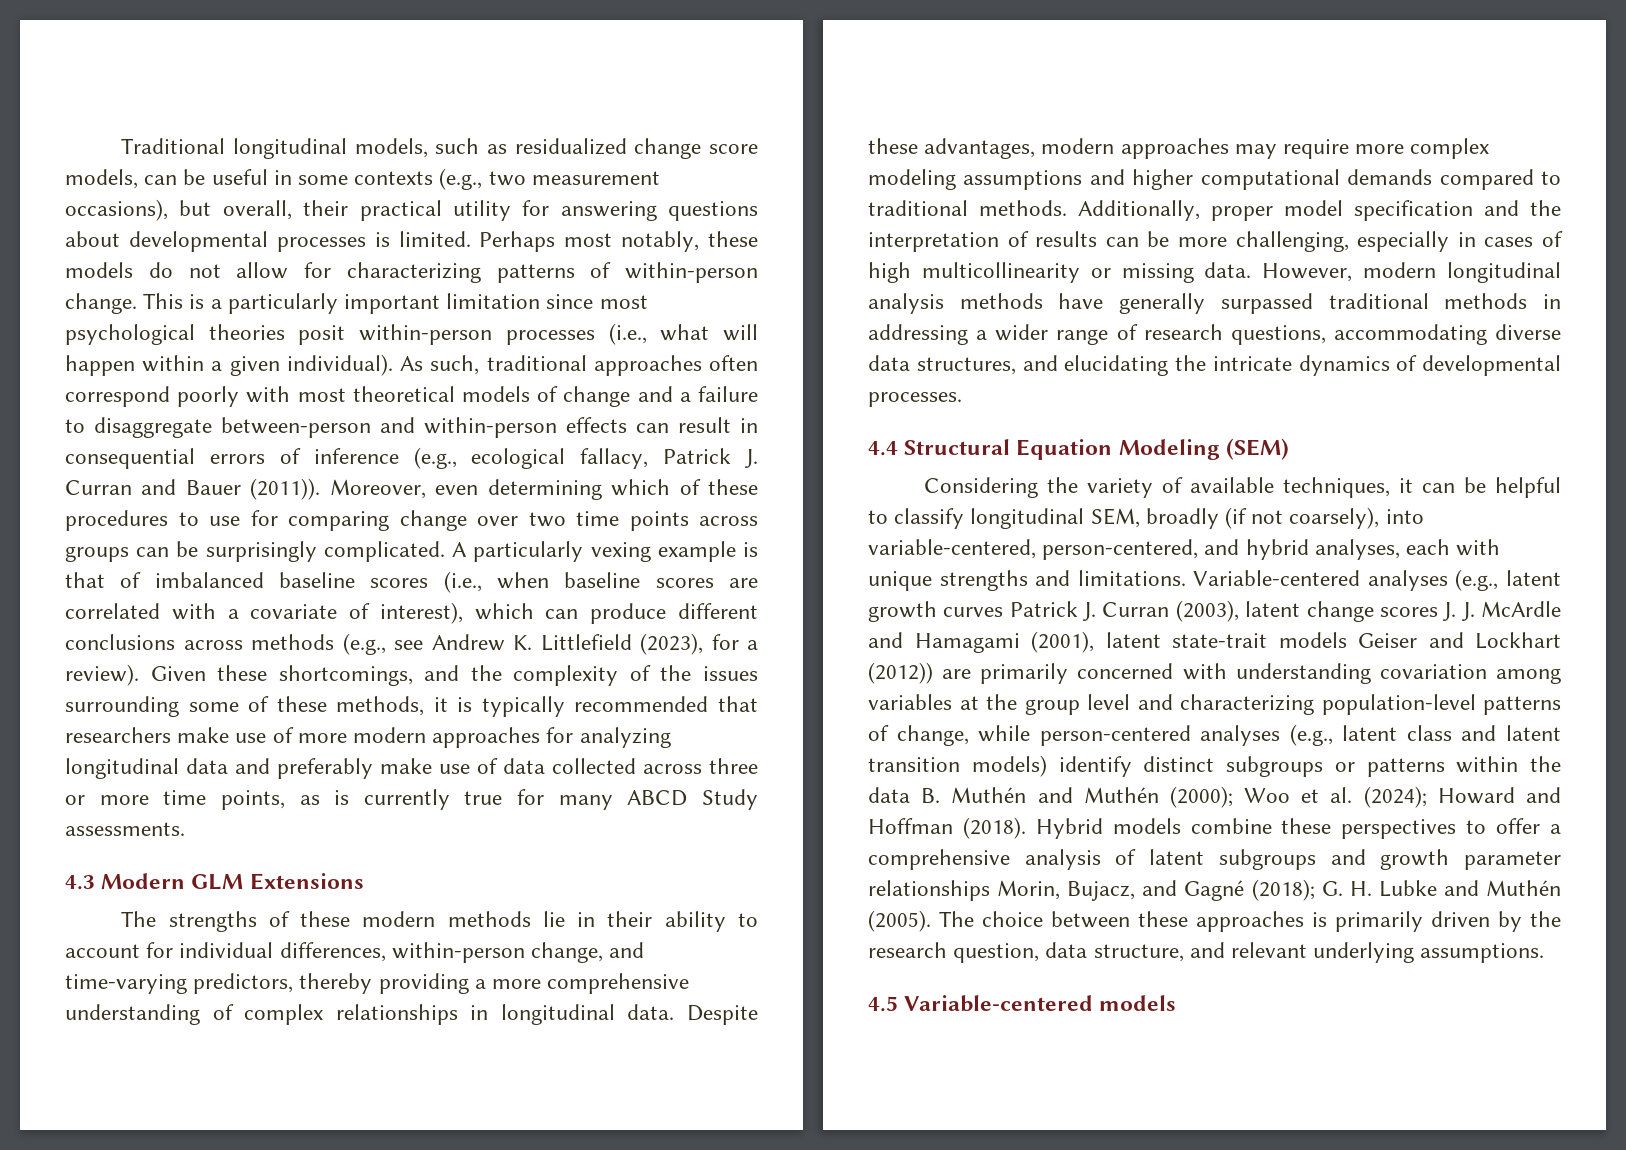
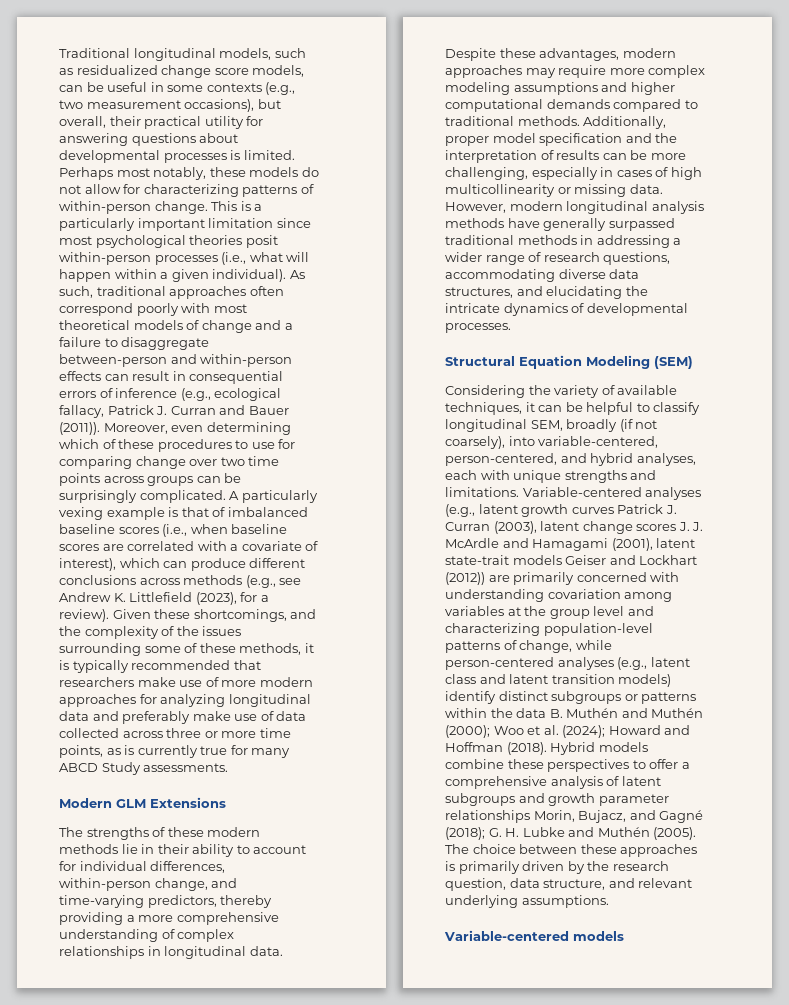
- 4.3 Modern GLM Extensions
+ Modern GLM Extensions
- 4.4 Structural Equation Modeling (SEM)
+ Structural Equation Modeling (SEM)
- 4.5 Variable-centered models
+ Variable-centered models

